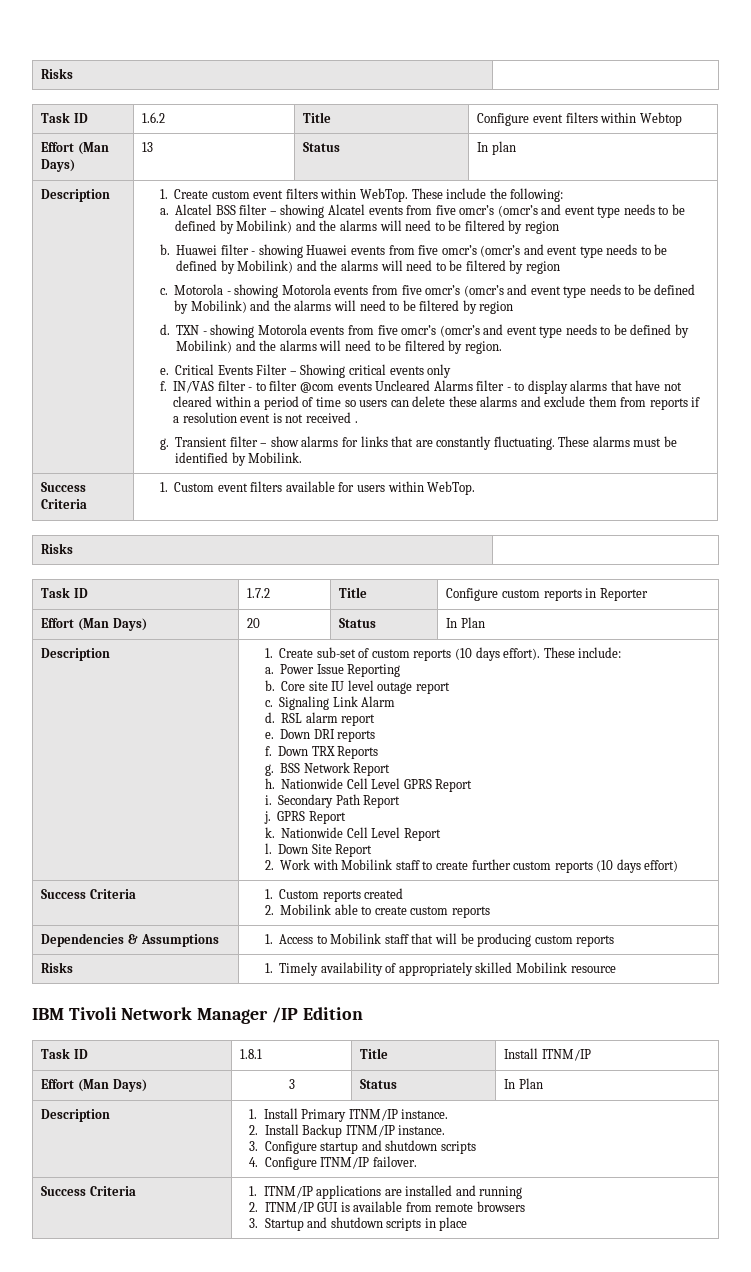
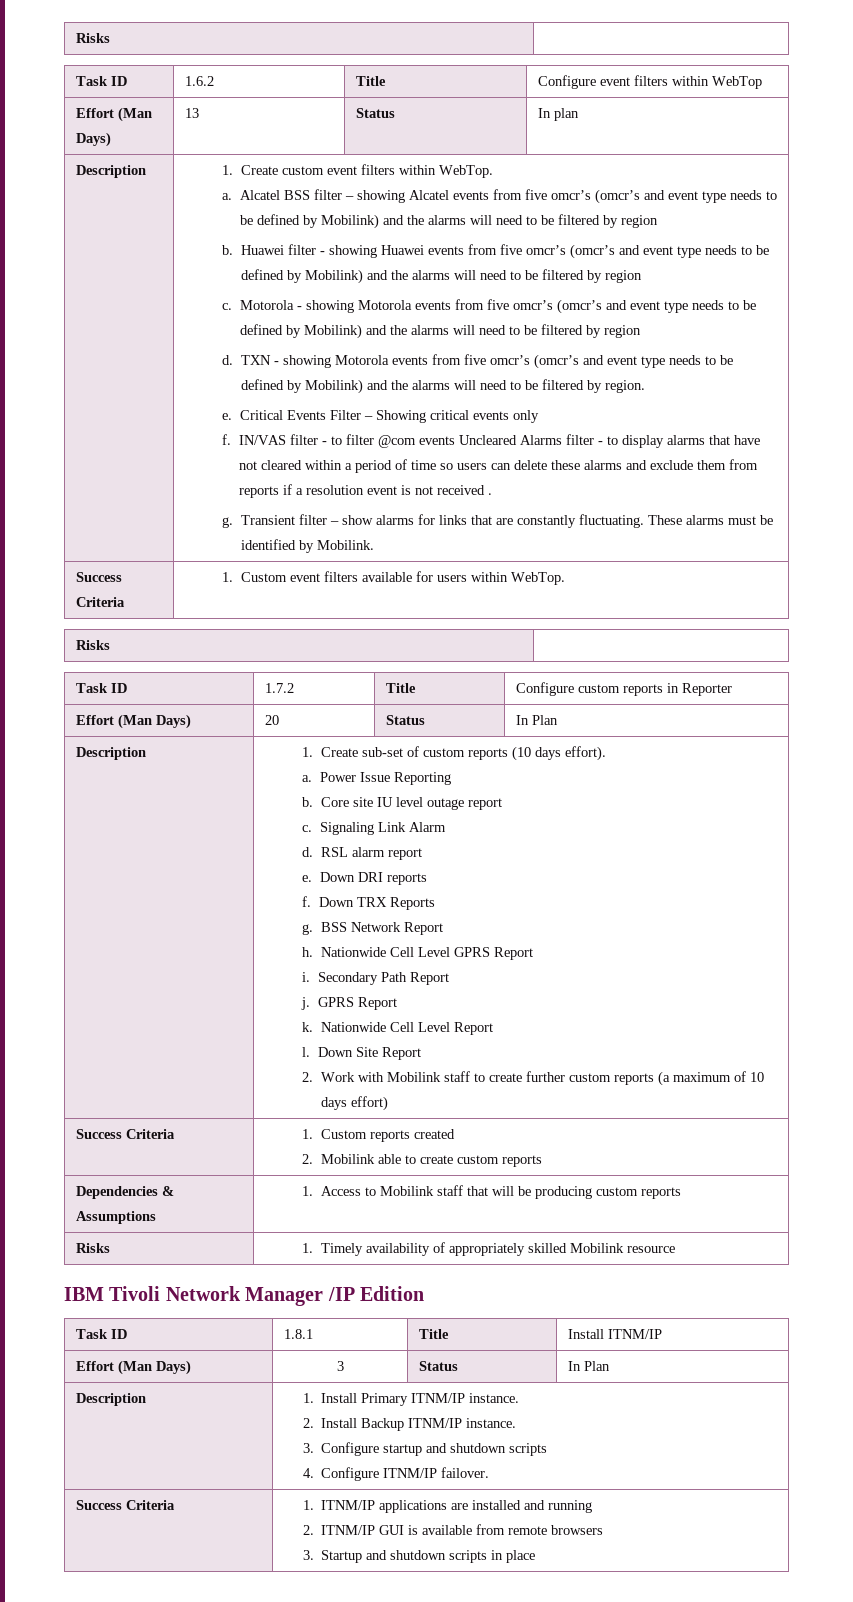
- Task ID | 1.6.2 | Title | Configure event filters within Webtop
+ Task ID | 1.6.2 | Title | Configure event filters within WebTop
- These include the following:
- These include:
- 2. Work with Mobilink staff to create further custom reports (10 days effort)
+ 2. Work with Mobilink staff to create further custom reports (a maximum of 10 days effort)

